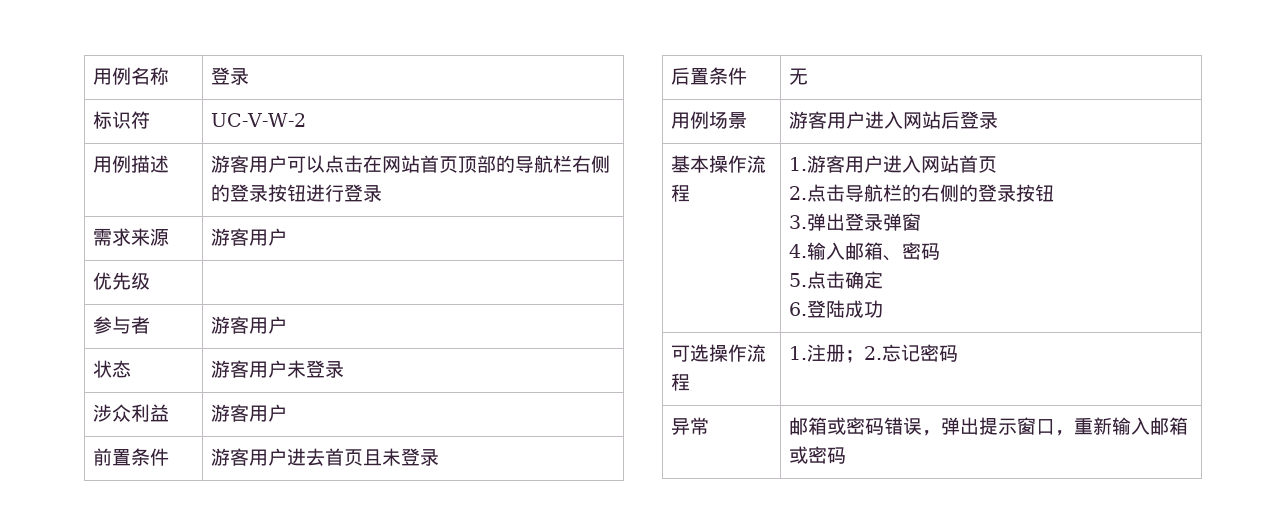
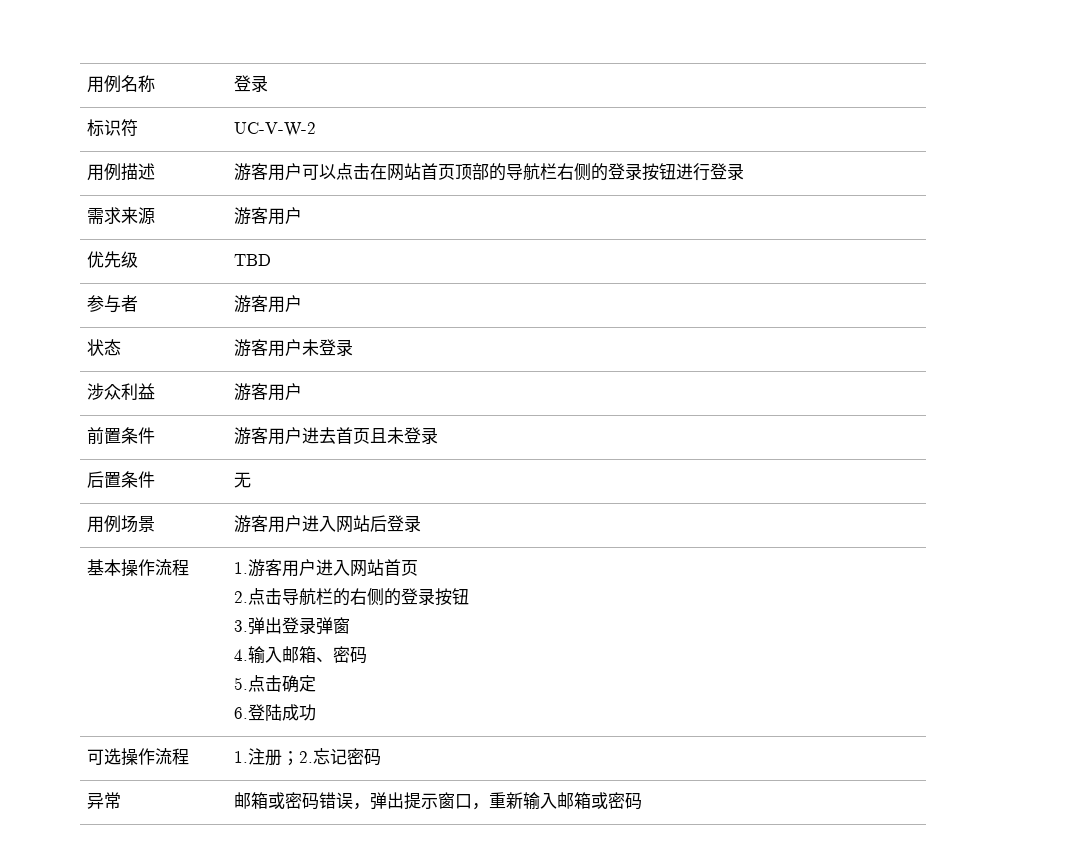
- 优先级 |
+ 优先级 | TBD

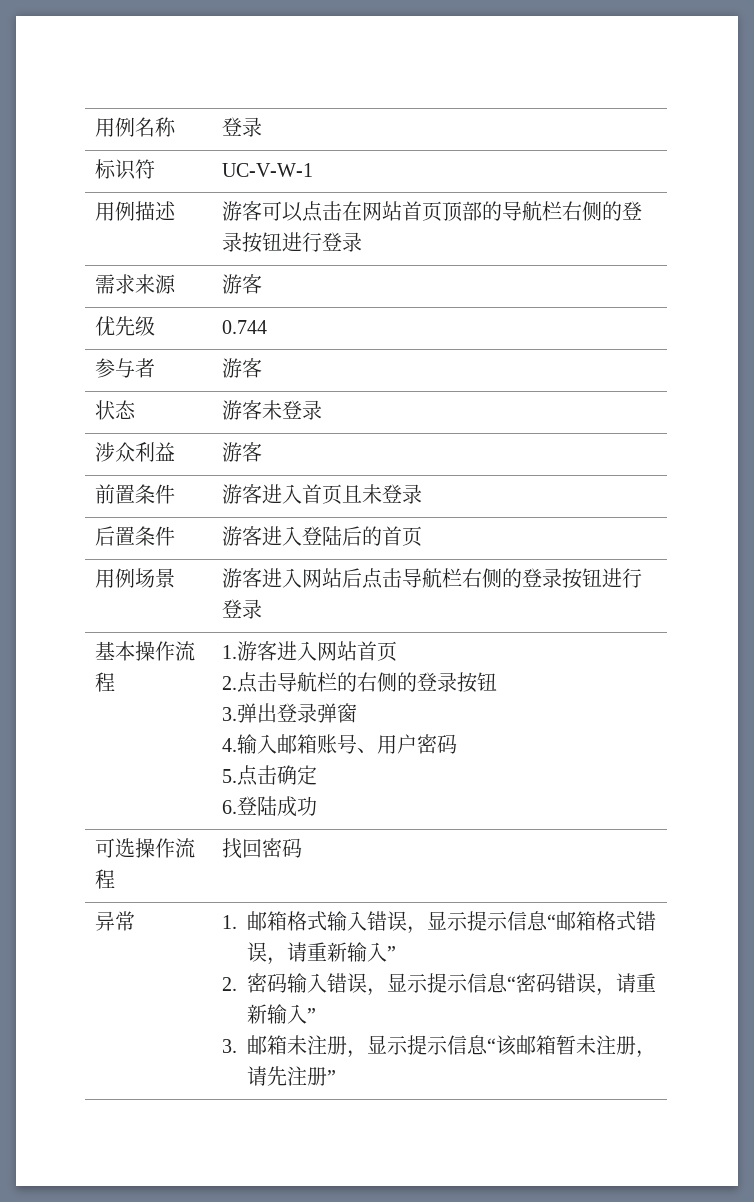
- 标识符 | UC-V-W-2
+ 标识符 | UC-V-W-1
- 用例描述 | 游客用户可以点击在网站首页顶部的导航栏右侧的登录按钮进行登录
+ 用例描述 | 游客可以点击在网站首页顶部的导航栏右侧的登录按钮进行登录
- 需求来源 | 游客用户
+ 需求来源 | 游客
- 优先级 | TBD
+ 优先级 | 0.744
- 参与者 | 游客用户
+ 参与者 | 游客
- 状态 | 游客用户未登录
+ 状态 | 游客未登录
- 涉众利益 | 游客用户
+ 涉众利益 | 游客
- 前置条件 | 游客用户进去首页且未登录
+ 前置条件 | 游客进入首页且未登录
- 后置条件 | 无
+ 后置条件 | 游客进入登陆后的首页
- 用例场景 | 游客用户进入网站后登录
+ 用例场景 | 游客进入网站后点击导航栏右侧的登录按钮进行登录
- 基本操作流程 | 1.游客用户进入网站首页
+ 基本操作流程 | 1.游客进入网站首页
  2.点击导航栏的右侧的登录按钮
  3.弹出登录弹窗
- 4.输入邮箱、密码
+ 4.输入邮箱账号、用户密码
- 可选操作流程 | 1.注册；2.忘记密码
- 异常 | 邮箱或密码错误，弹出提示窗口，重新输入邮箱或密码
+ 可选操作流程 | 找回密码
+ 异常 | 1.邮箱格式输入错误，显示提示信息“邮箱格式错误，请重新输入”
+ 2.密码输入错误，显示提示信息“密码错误，请重新输入”
+ 3.邮箱未注册，显示提示信息“该邮箱暂未注册，请先注册”

